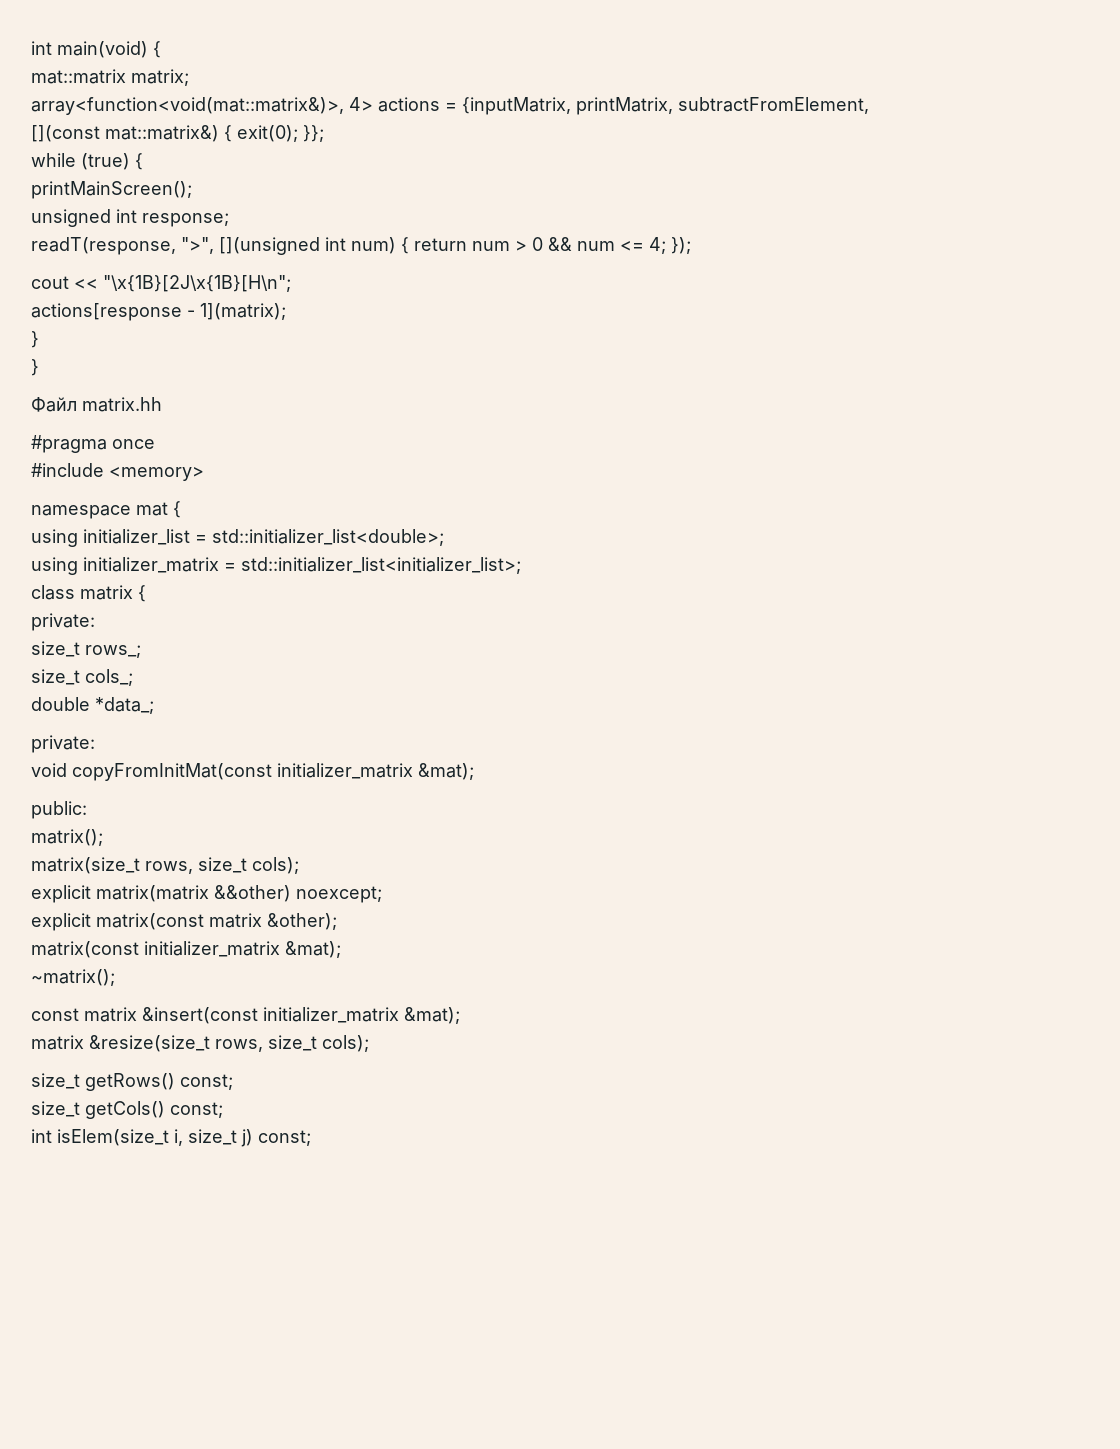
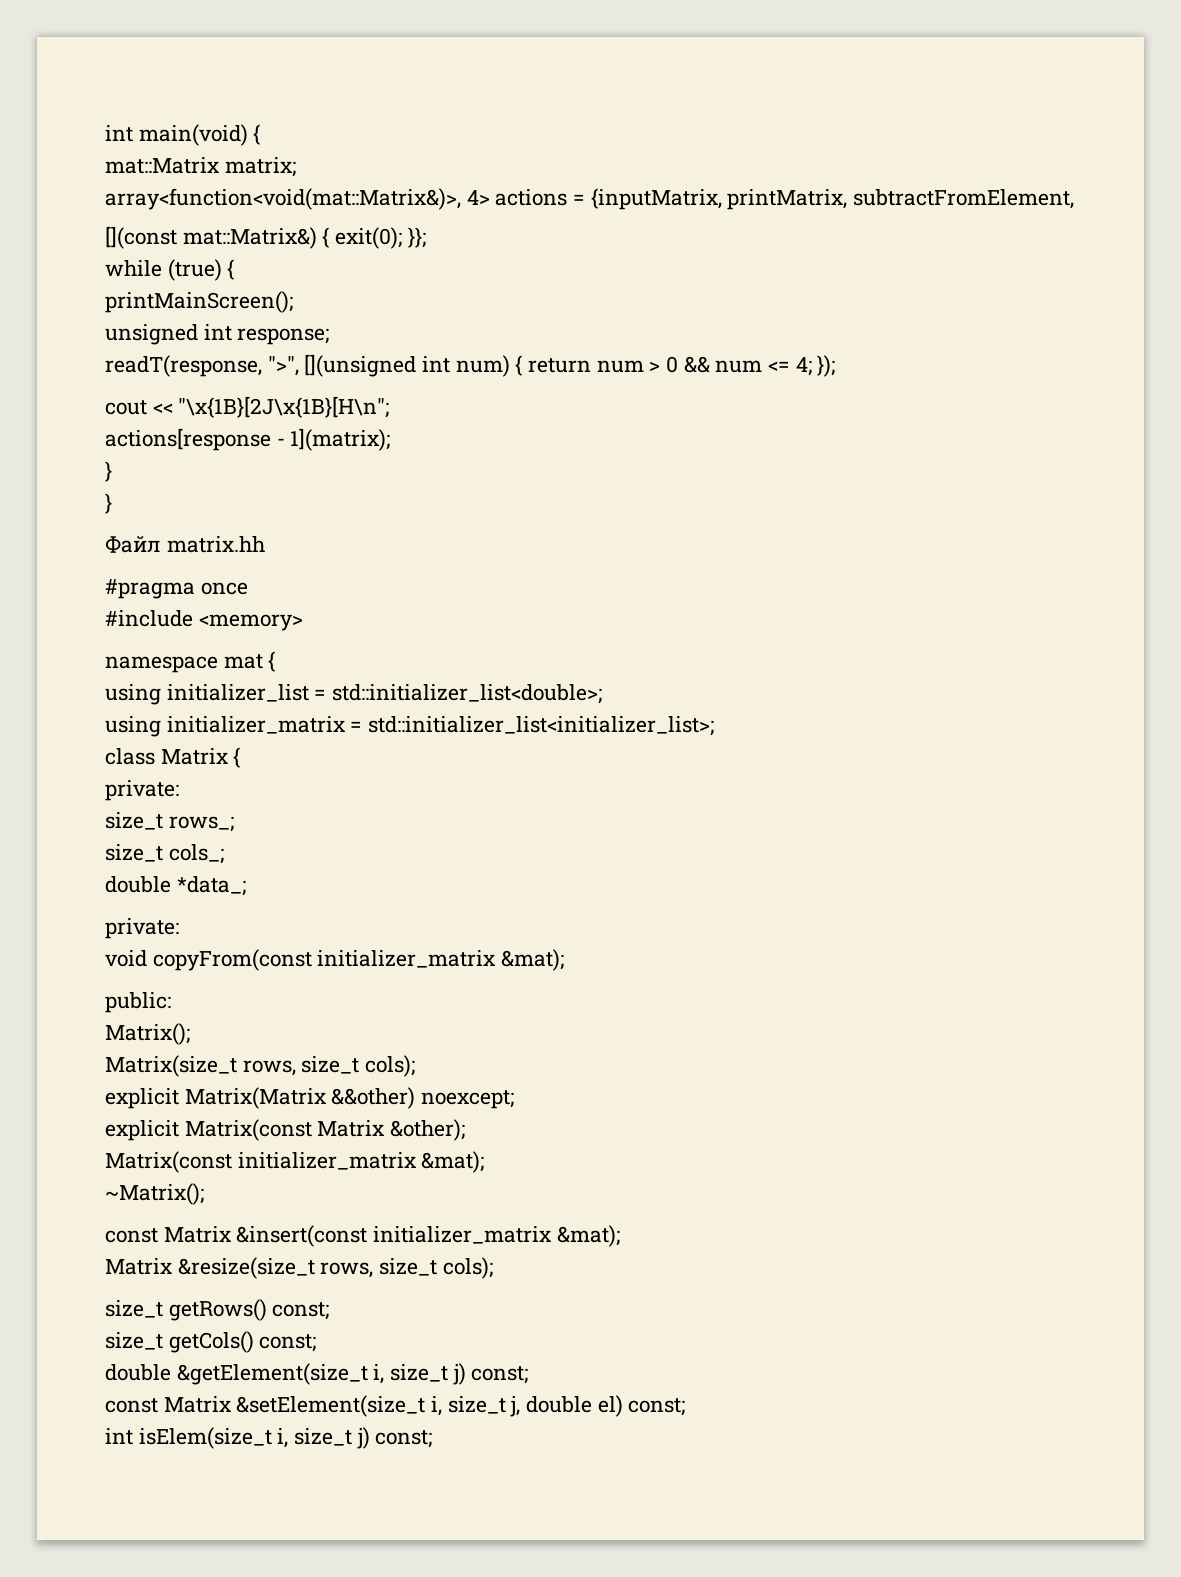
- mat::matrix matrix;
+ mat::Matrix matrix;
- array<function<void(mat::matrix&)>, 4> actions = {inputMatrix, printMatrix, subtractFromElement,
+ array<function<void(mat::Matrix&)>, 4> actions = {inputMatrix, printMatrix, subtractFromElement,
- [](const mat::matrix&) { exit(0); }};
+ [](const mat::Matrix&) { exit(0); }};
- class matrix {
+ class Matrix {
- void copyFromInitMat(const initializer_matrix &mat);
+ void copyFrom(const initializer_matrix &mat);
- matrix();
- matrix(size_t rows, size_t cols);
+ Matrix();
+ Matrix(size_t rows, size_t cols);
- explicit matrix(matrix &&other) noexcept;
+ explicit Matrix(Matrix &&other) noexcept;
- explicit matrix(const matrix &other);
+ explicit Matrix(const Matrix &other);
- matrix(const initializer_matrix &mat);
- ~matrix();
- const matrix &insert(const initializer_matrix &mat);
+ Matrix(const initializer_matrix &mat);
+ ~Matrix();
+ const Matrix &insert(const initializer_matrix &mat);
- matrix &resize(size_t rows, size_t cols);
+ Matrix &resize(size_t rows, size_t cols);
+ double &getElement(size_t i, size_t j) const;
+ const Matrix &setElement(size_t i, size_t j, double el) const;

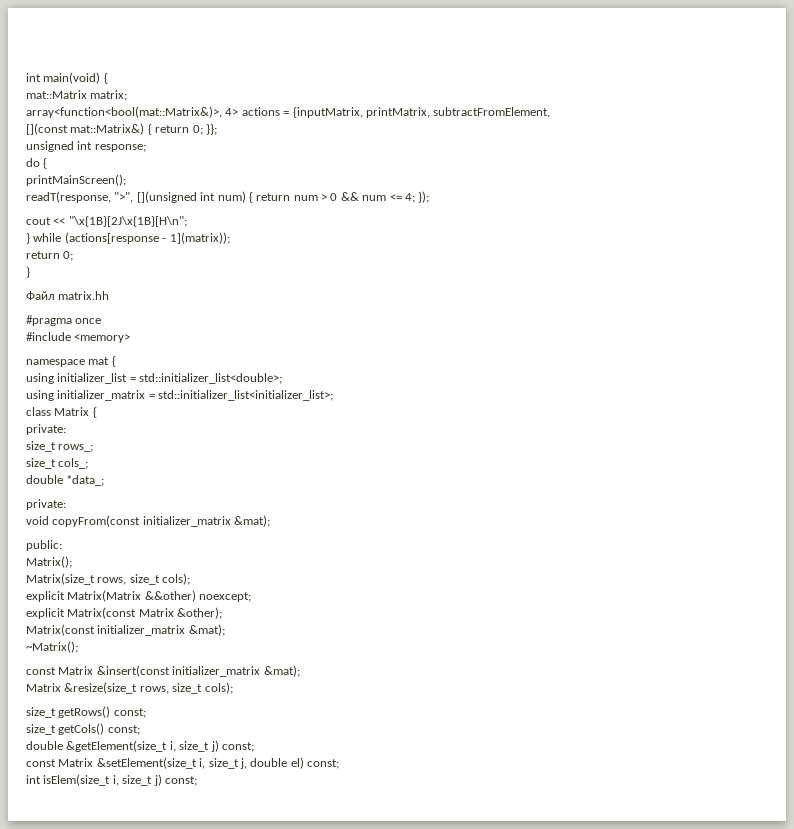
- array<function<void(mat::Matrix&)>, 4> actions = {inputMatrix, printMatrix, subtractFromElement,
+ array<function<bool(mat::Matrix&)>, 4> actions = {inputMatrix, printMatrix, subtractFromElement,
- [](const mat::Matrix&) { exit(0); }};
+ [](const mat::Matrix&) { return 0; }};
- while (true) {
- printMainScreen();
+ do {
+ printMainScreen();
- actions[response - 1](matrix);
- }
+ } while (actions[response - 1](matrix));
+ return 0;

